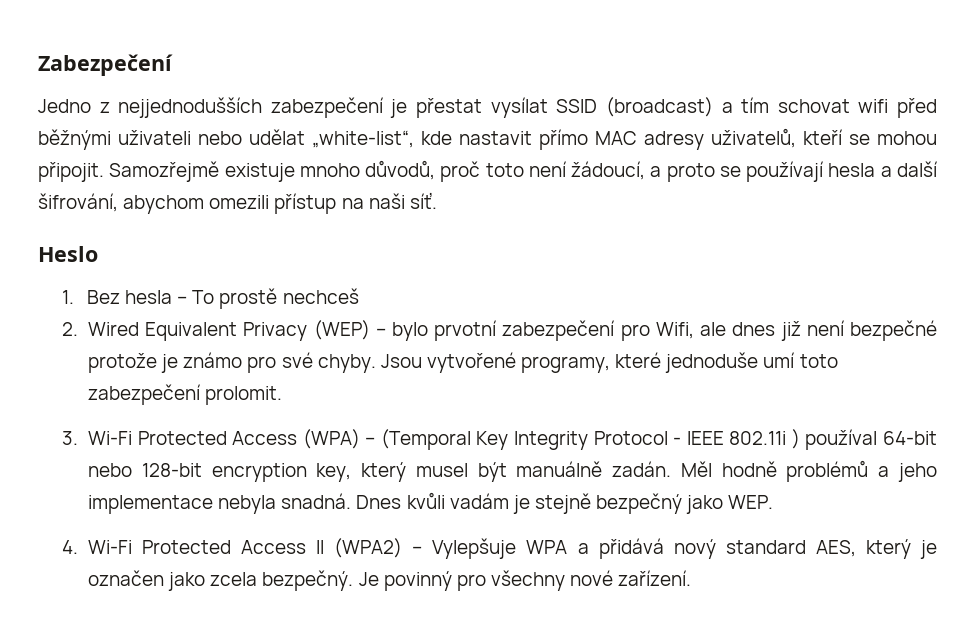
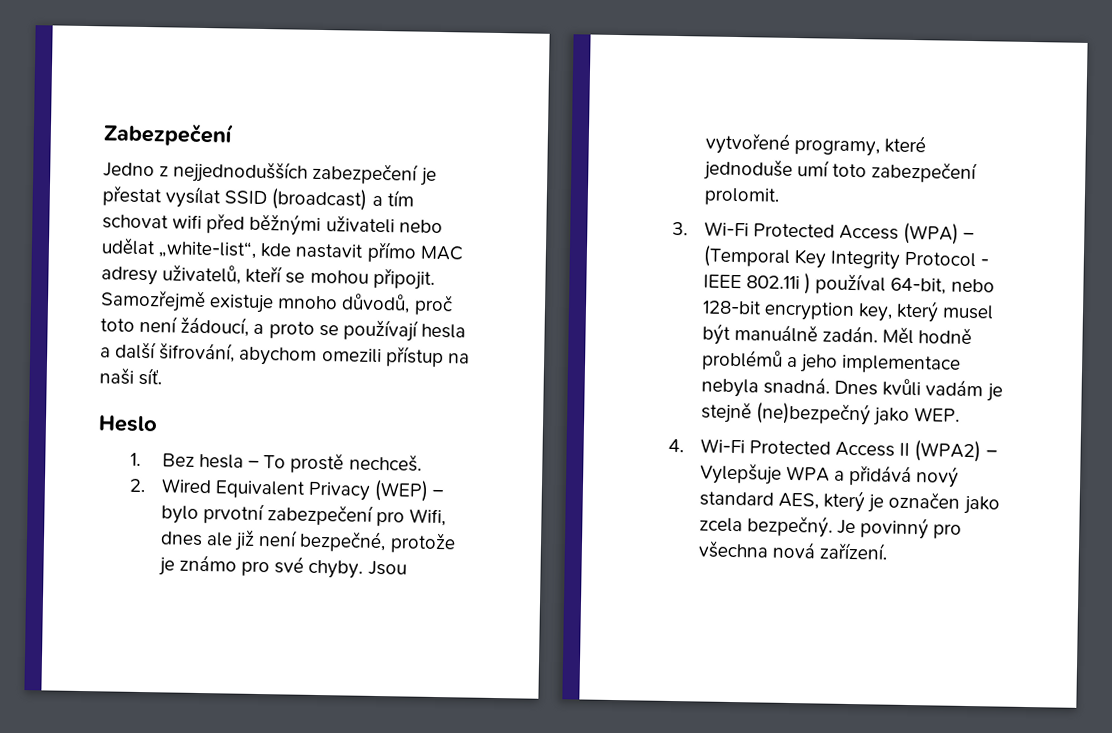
- 1. Bez hesla – To prostě nechceš
+ 1. Bez hesla – To prostě nechceš.
- 2. Wired Equivalent Privacy (WEP) – bylo prvotní zabezpečení pro Wifi, ale dnes již není bezpečné protože je známo pro své chyby.
+ 2. Wired Equivalent Privacy (WEP) – bylo prvotní zabezpečení pro Wifi, dnes ale již není bezpečné, protože je známo pro své chyby.
- 3. Wi-Fi Protected Access (WPA) – (Temporal Key Integrity Protocol - IEEE 802.11i ) používal 64-bit nebo 128-bit encryption key, který musel být manuálně zadán.
+ 3. Wi-Fi Protected Access (WPA) – (Temporal Key Integrity Protocol - IEEE 802.11i ) používal 64-bit, nebo 128-bit encryption key, který musel být manuálně zadán.
- Dnes kvůli vadám je stejně bezpečný jako WEP.
+ Dnes kvůli vadám je stejně (ne)bezpečný jako WEP.
- Je povinný pro všechny nové zařízení.
+ Je povinný pro všechna nová zařízení.

